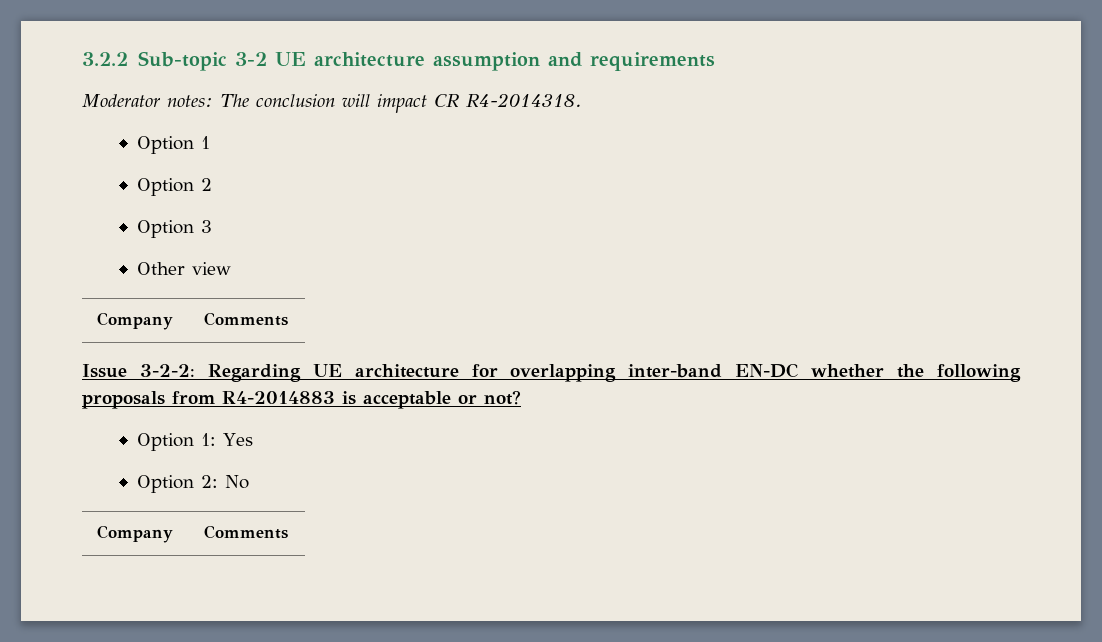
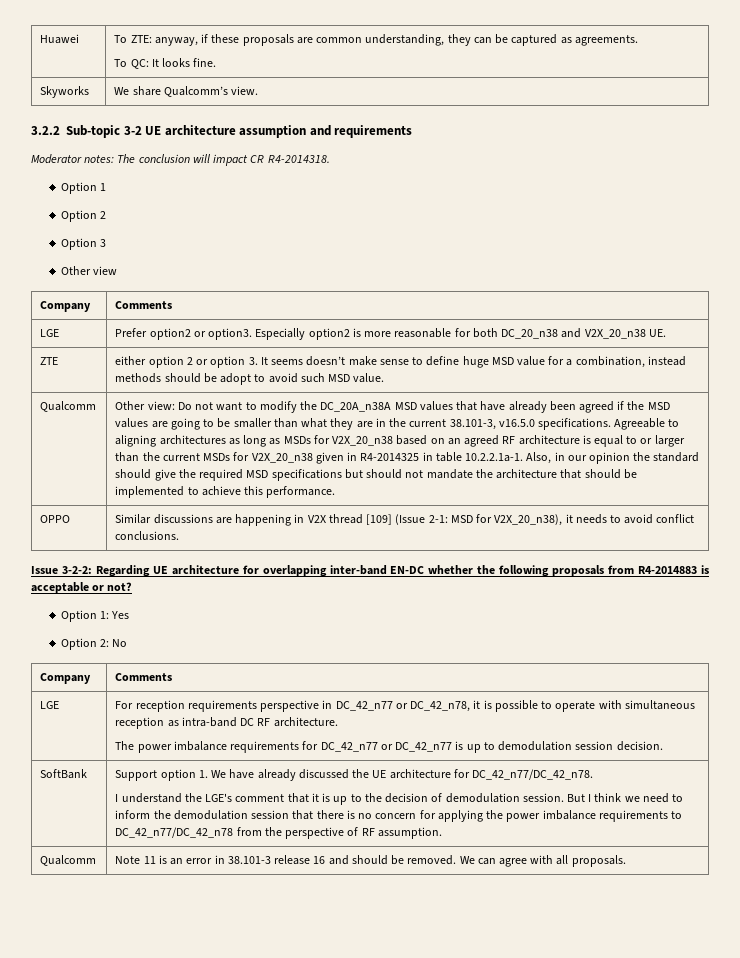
+ Huawei | To ZTE: anyway, if these proposals are common understanding, they can be captured as agreements.
+ To QC: It looks fine.
+ Skyworks | We share Qualcomm’s view.
+ LGE | Prefer option2 or option3. Especially option2 is more reasonable for both DC_20_n38 and V2X_20_n38 UE.
+ ZTE | either option 2 or option 3. It seems doesn’t make sense to define huge MSD value for a combination, instead methods should be adopt to avoid such MSD value.
+ Qualcomm | Other view: Do not want to modify the DC_20A_n38A MSD values that have already been agreed if the MSD values are going to be smaller than what they are in the current 38.101-3, v16.5.0 specifications. Agreeable to aligning architectures as long as MSDs for V2X_20_n38 based on an agreed RF architecture is equal to or larger than the current MSDs for V2X_20_n38 given in R4-2014325 in table 10.2.2.1a-1. Also, in our opinion the standard should give the required MSD specifications but should not mandate the architecture that should be implemented to achieve this performance.
+ OPPO | Similar discussions are happening in V2X thread [109] (Issue 2-1: MSD for V2X_20_n38), it needs to avoid conflict conclusions.
+ LGE | For reception requirements perspective in DC_42_n77 or DC_42_n78, it is possible to operate with simultaneous reception as intra-band DC RF architecture.
+ The power imbalance requirements for DC_42_n77 or DC_42_n77 is up to demodulation session decision.
+ SoftBank | Support option 1. We have already discussed the UE architecture for DC_42_n77/DC_42_n78.
+ I understand the LGE's comment that it is up to the decision of demodulation session. But I think we need to inform the demodulation session that there is no concern for applying the power imbalance requirements to DC_42_n77/DC_42_n78 from the perspective of RF assumption.
+ Qualcomm | Note 11 is an error in 38.101-3 release 16 and should be removed. We can agree with all proposals.

